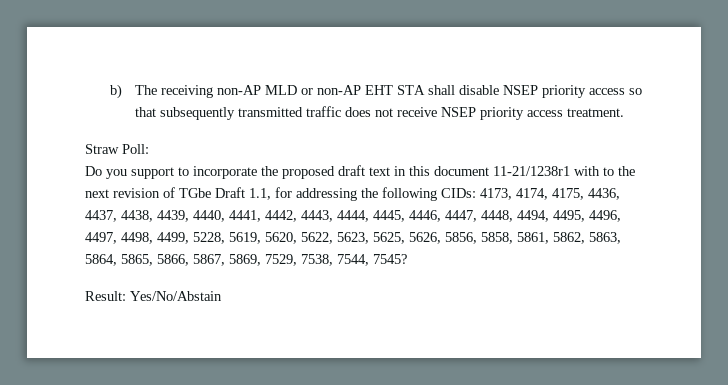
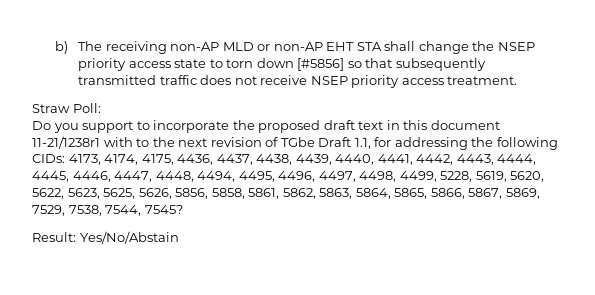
- b) The receiving non-AP MLD or non-AP EHT STA shall disable NSEP priority access so that subsequently transmitted traffic does not receive NSEP priority access treatment.
+ b) The receiving non-AP MLD or non-AP EHT STA shall change the NSEP priority access state to torn down [#5856] so that subsequently transmitted traffic does not receive NSEP priority access treatment.

